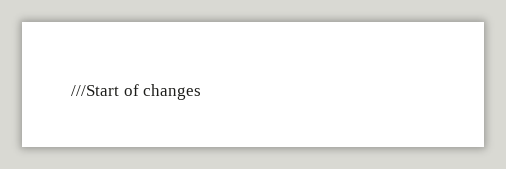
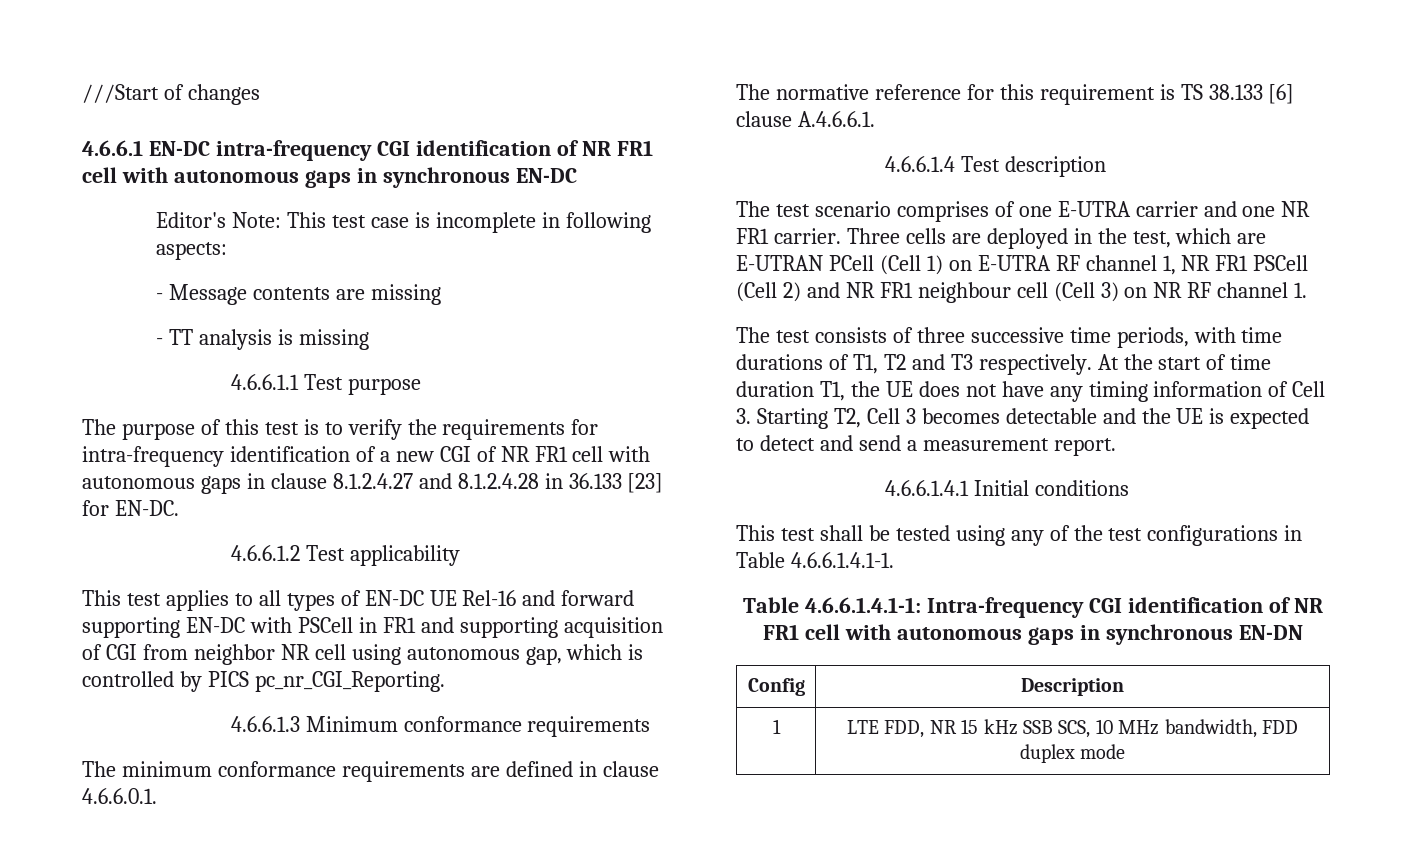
+ 4.6.6.1 EN-DC intra-frequency CGI identification of NR FR1 cell with autonomous gaps in synchronous EN-DC
+ Editor's Note: This test case is incomplete in following aspects:
+ - Message contents are missing
+ - TT analysis is missing
+ 4.6.6.1.1 Test purpose
+ The purpose of this test is to verify the requirements for intra-frequency identification of a new CGI of NR FR1 cell with autonomous gaps in clause 8.1.2.4.27 and 8.1.2.4.28 in 36.133 [23] for EN-DC.
+ 4.6.6.1.2 Test applicability
+ This test applies to all types of EN-DC UE Rel-16 and forward supporting EN-DC with PSCell in FR1 and supporting acquisition of CGI from neighbor NR cell using autonomous gap, which is controlled by PICS pc_nr_CGI_Reporting.
+ 4.6.6.1.3 Minimum conformance requirements
+ The minimum conformance requirements are defined in clause 4.6.6.0.1.
+ The normative reference for this requirement is TS 38.133 [6] clause A.4.6.6.1.
+ 4.6.6.1.4 Test description
+ The test scenario comprises of one E-UTRA carrier and one NR FR1 carrier. Three cells are deployed in the test, which are E-UTRAN PCell (Cell 1) on E-UTRA RF channel 1, NR FR1 PSCell (Cell 2) and NR FR1 neighbour cell (Cell 3) on NR RF channel 1.
+ The test consists of three successive time periods, with time durations of T1, T2 and T3 respectively. At the start of time duration T1, the UE does not have any timing information of Cell 3. Starting T2, Cell 3 becomes detectable and the UE is expected to detect and send a measurement report.
+ 4.6.6.1.4.1 Initial conditions
+ This test shall be tested using any of the test configurations in Table 4.6.6.1.4.1-1.
+ Table 4.6.6.1.4.1-1: Intra-frequency CGI identification of NR FR1 cell with autonomous gaps in synchronous EN-DN
+ Config | Description
+ 1 | LTE FDD, NR 15 kHz SSB SCS, 10 MHz bandwidth, FDD duplex mode

